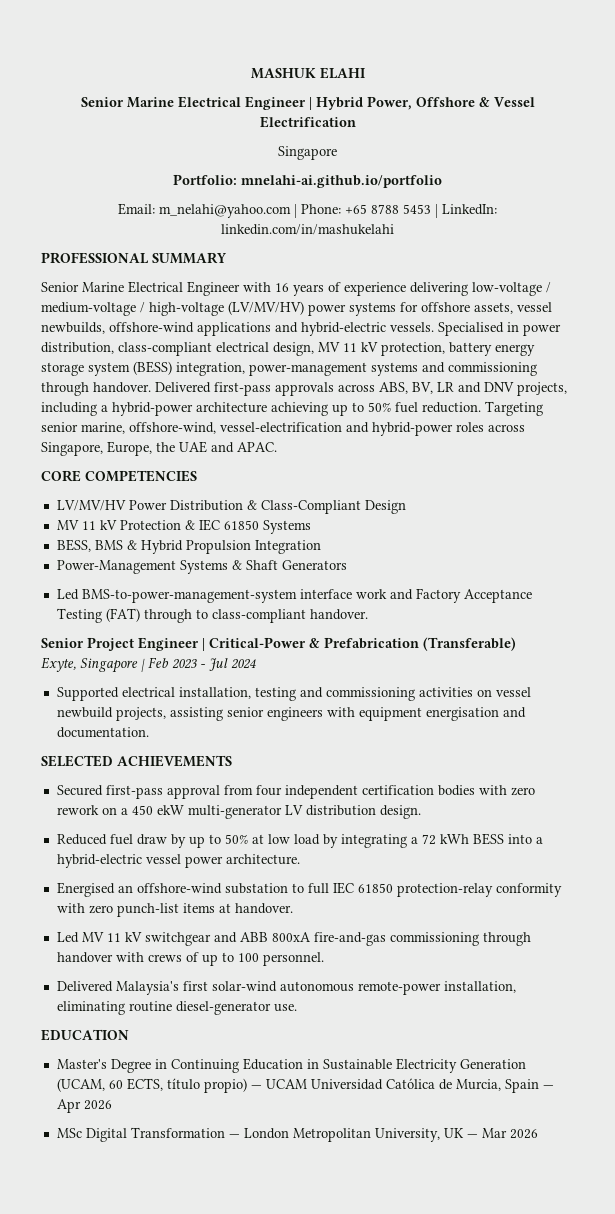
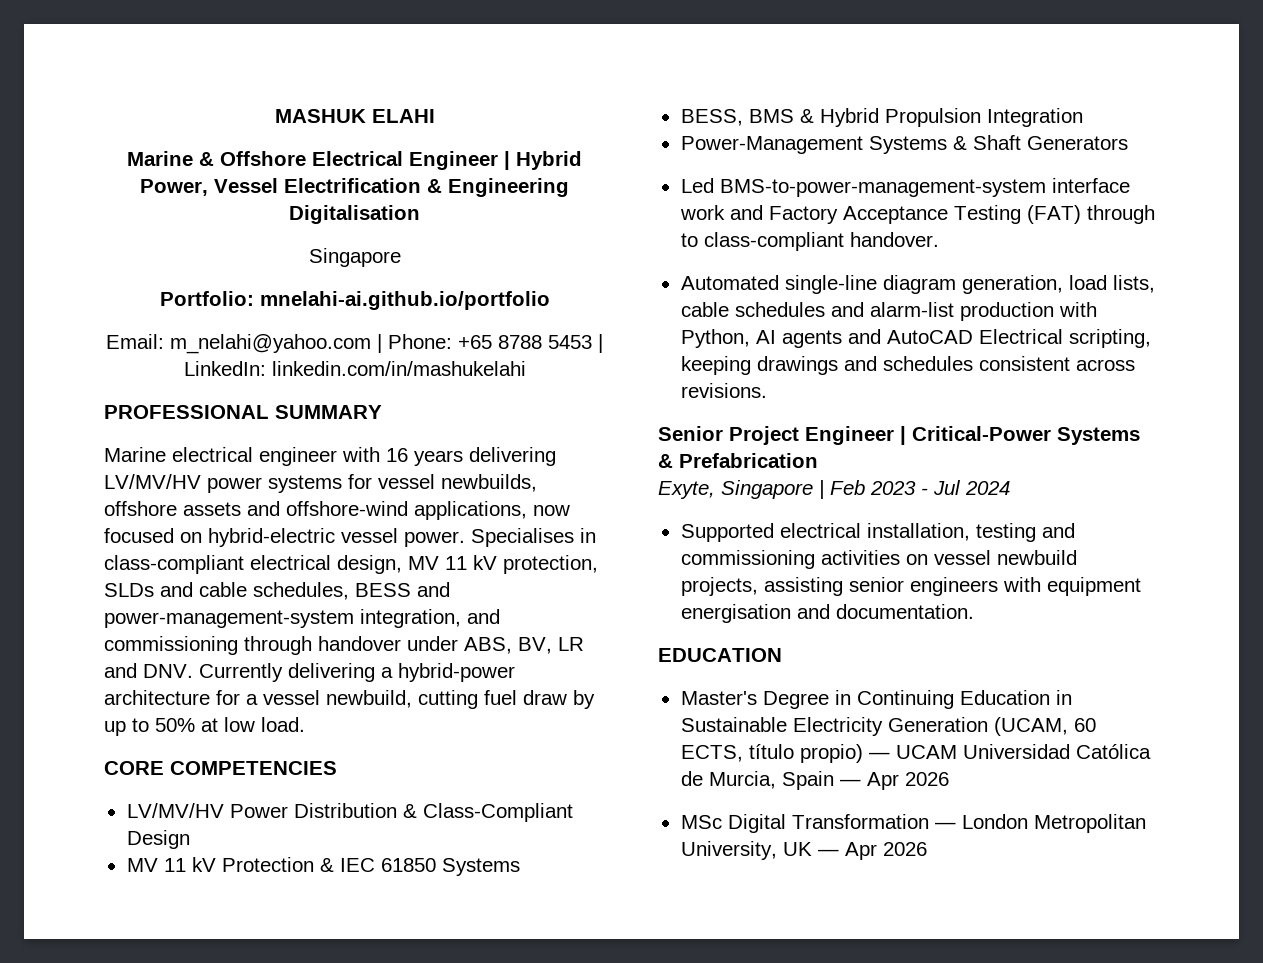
- Senior Marine Electrical Engineer | Hybrid Power, Offshore & Vessel Electrification
+ Marine & Offshore Electrical Engineer | Hybrid Power, Vessel Electrification & Engineering Digitalisation
- Senior Marine Electrical Engineer with 16 years of experience delivering low-voltage / medium-voltage / high-voltage (LV/MV/HV) power systems for offshore assets, vessel newbuilds, offshore-wind applications and hybrid-electric vessels. Specialised in power distribution, class-compliant electrical design, MV 11 kV protection, battery energy storage system (BESS) integration, power-management systems and commissioning through handover. Delivered first-pass approvals across ABS, BV, LR and DNV projects, including a hybrid-power architecture achieving up to 50% fuel reduction. Targeting senior marine, offshore-wind, vessel-electrification and hybrid-power roles across Singapore, Europe, the UAE and APAC.
+ Marine electrical engineer with 16 years delivering LV/MV/HV power systems for vessel newbuilds, offshore assets and offshore-wind applications, now focused on hybrid-electric vessel power. Specialises in class-compliant electrical design, MV 11 kV protection, SLDs and cable schedules, BESS and power-management-system integration, and commissioning through handover under ABS, BV, LR and DNV. Currently delivering a hybrid-power architecture for a vessel newbuild, cutting fuel draw by up to 50% at low load.
+ Automated single-line diagram generation, load lists, cable schedules and alarm-list production with Python, AI agents and AutoCAD Electrical scripting, keeping drawings and schedules consistent across revisions.
- Senior Project Engineer | Critical-Power & Prefabrication (Transferable)
+ Senior Project Engineer | Critical-Power Systems & Prefabrication
- SELECTED ACHIEVEMENTS
- Secured first-pass approval from four independent certification bodies with zero rework on a 450 ekW multi-generator LV distribution design.
- Reduced fuel draw by up to 50% at low load by integrating a 72 kWh BESS into a hybrid-electric vessel power architecture.
- Energised an offshore-wind substation to full IEC 61850 protection-relay conformity with zero punch-list items at handover.
- Led MV 11 kV switchgear and ABB 800xA fire-and-gas commissioning through handover with crews of up to 100 personnel.
- Delivered Malaysia's first solar-wind autonomous remote-power installation, eliminating routine diesel-generator use.
- MSc Digital Transformation — London Metropolitan University, UK — Mar 2026
+ MSc Digital Transformation — London Metropolitan University, UK — Apr 2026

